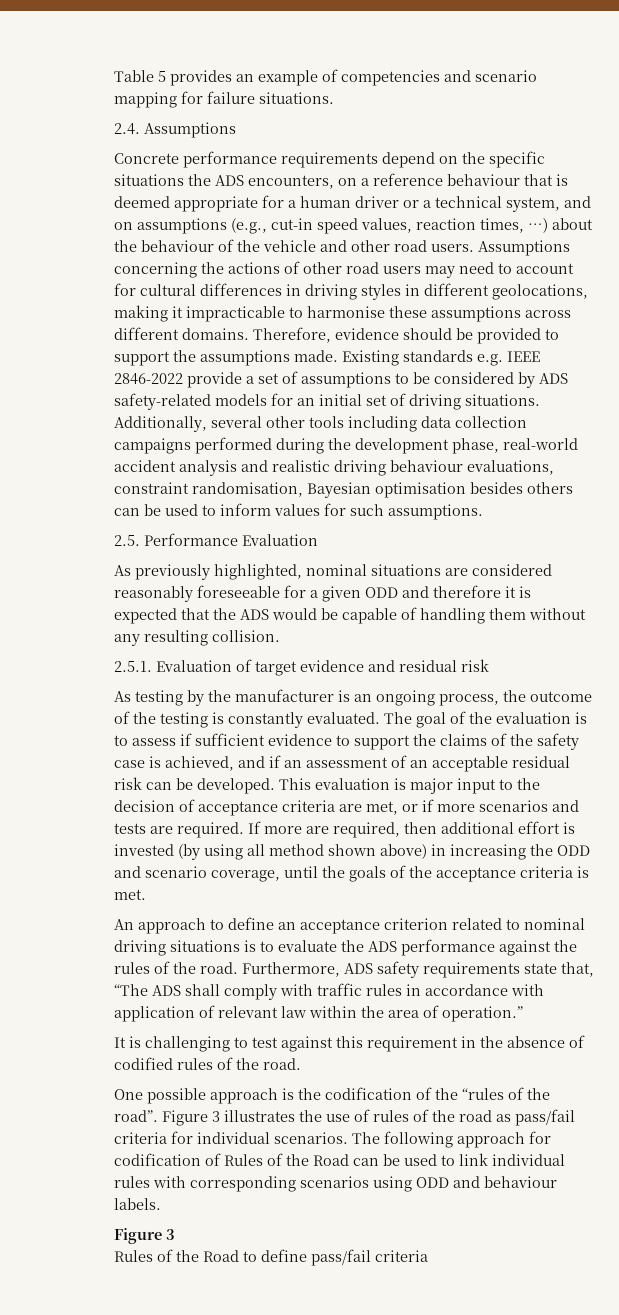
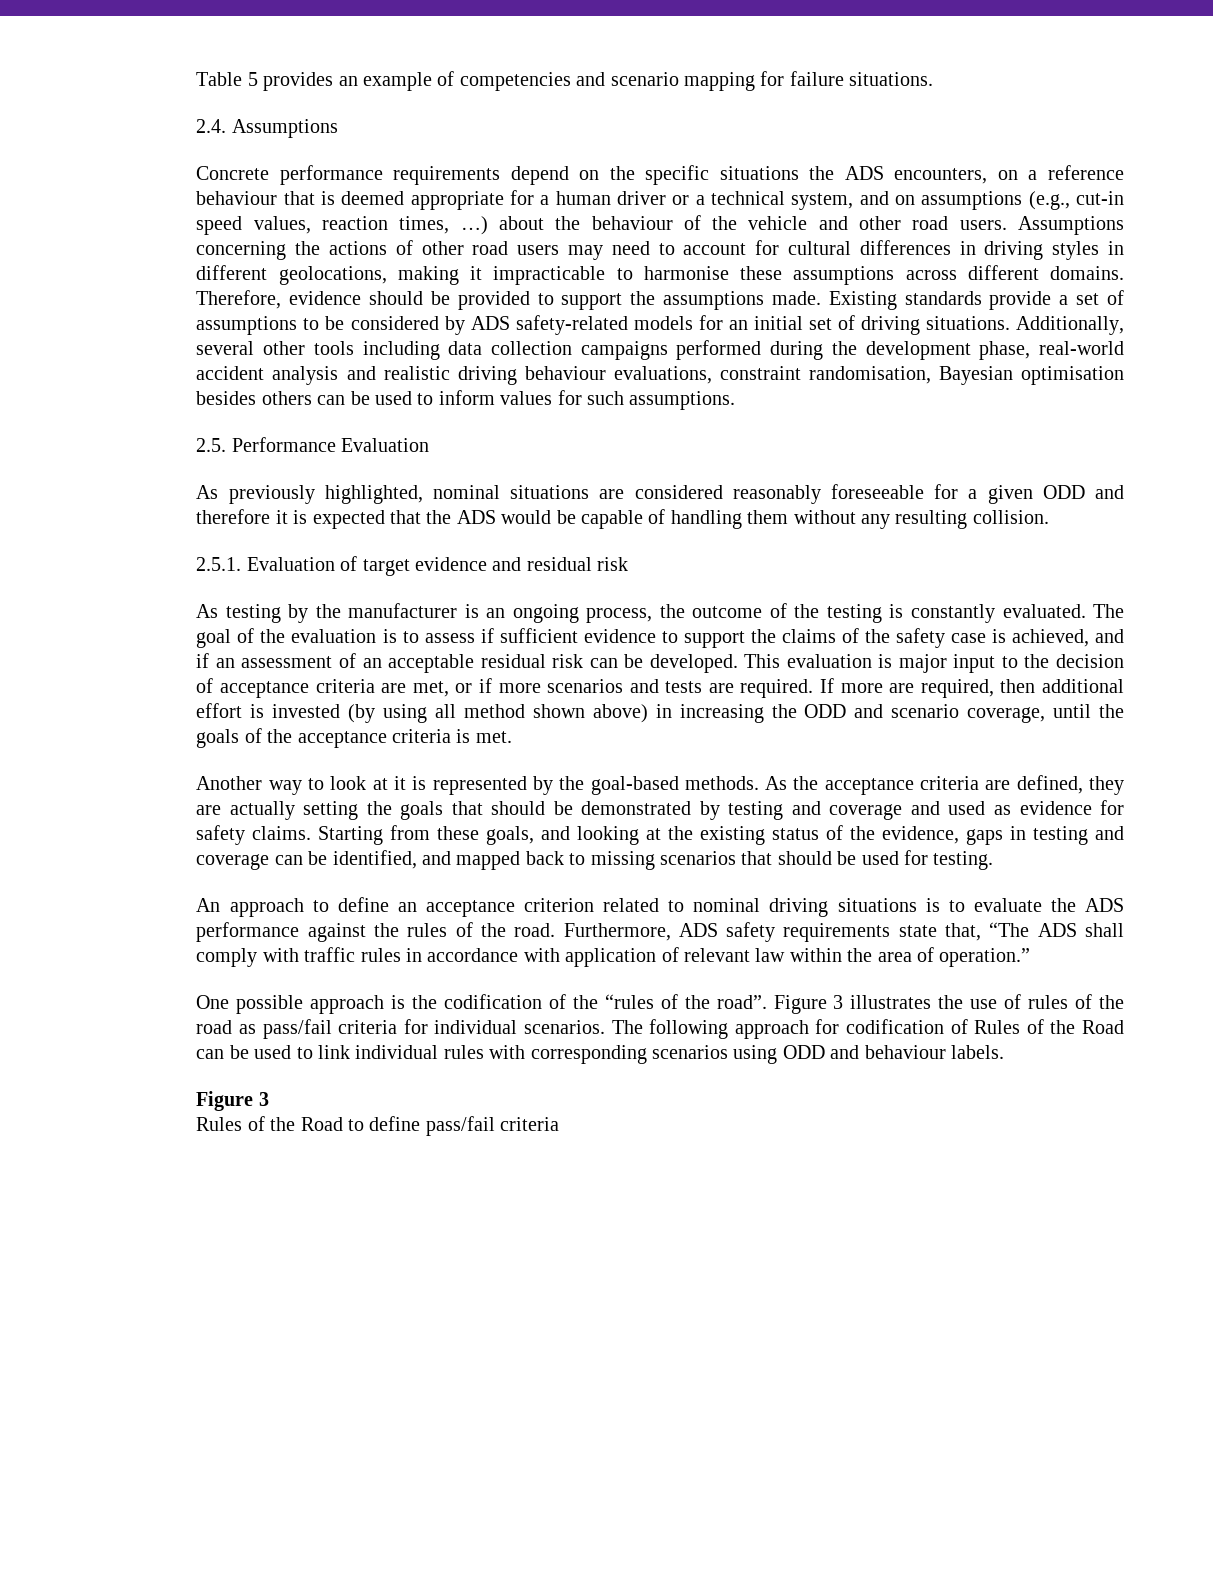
- Existing standards e.g. IEEE 2846-2022 provide a set of assumptions to be considered by ADS safety-related models for an initial set of driving situations.
+ Existing standards provide a set of assumptions to be considered by ADS safety-related models for an initial set of driving situations.
+ Another way to look at it is represented by the goal-based methods. As the acceptance criteria are defined, they are actually setting the goals that should be demonstrated by testing and coverage and used as evidence for safety claims. Starting from these goals, and looking at the existing status of the evidence, gaps in testing and coverage can be identified, and mapped back to missing scenarios that should be used for testing.
- It is challenging to test against this requirement in the absence of codified rules of the road.

